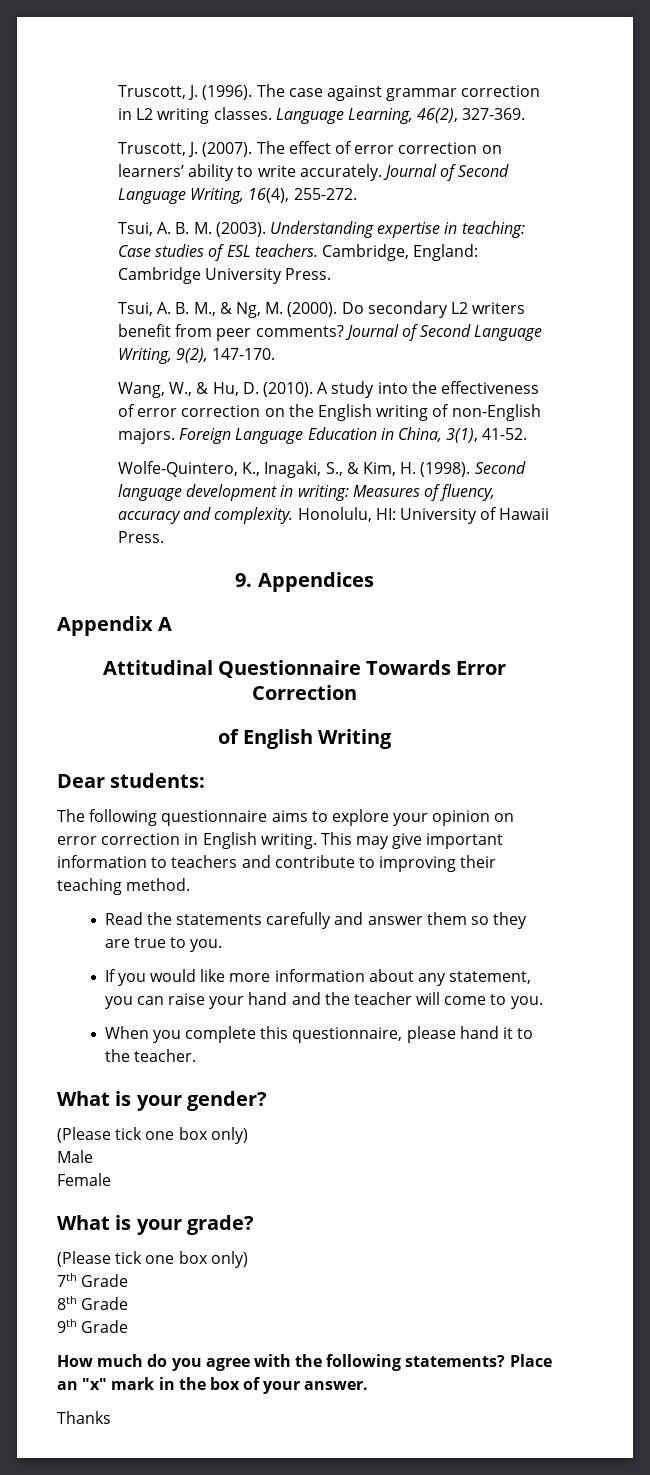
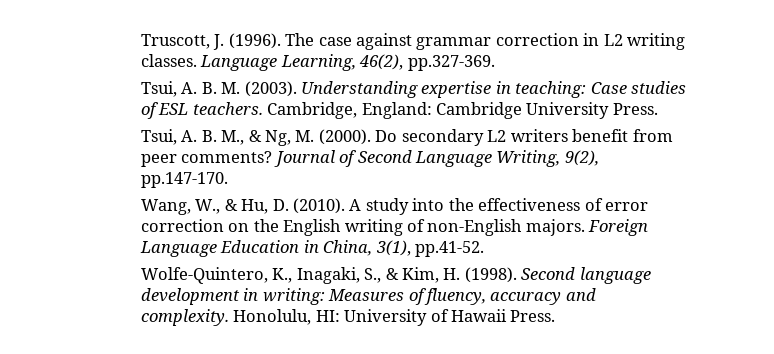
- Language Learning, 46(2), 327-369.
- Truscott, J. (2007). The effect of error correction on learners’ ability to write accurately. Journal of Second Language Writing, 16(4), 255-272.
+ Language Learning, 46(2), pp.327-369.
- Journal of Second Language Writing, 9(2), 147-170.
+ Journal of Second Language Writing, 9(2), pp.147-170.
- Foreign Language Education in China, 3(1), 41-52.
+ Foreign Language Education in China, 3(1), pp.41-52.
- 9. Appendices
- Appendix A
- Attitudinal Questionnaire Towards Error Correction
- of English Writing
- Dear students:
- The following questionnaire aims to explore your opinion on error correction in English writing. This may give important information to teachers and contribute to improving their teaching method.
- Read the statements carefully and answer them so they are true to you.
- If you would like more information about any statement, you can raise your hand and the teacher will come to you.
- When you complete this questionnaire, please hand it to the teacher.
- What is your gender?
- (Please tick one box only)
- Male
- Female
- What is your grade?
- (Please tick one box only)
- 7th Grade
- 8th Grade
- 9th Grade
- How much do you agree with the following statements? Place an "x" mark in the box of your answer.
- Thanks

